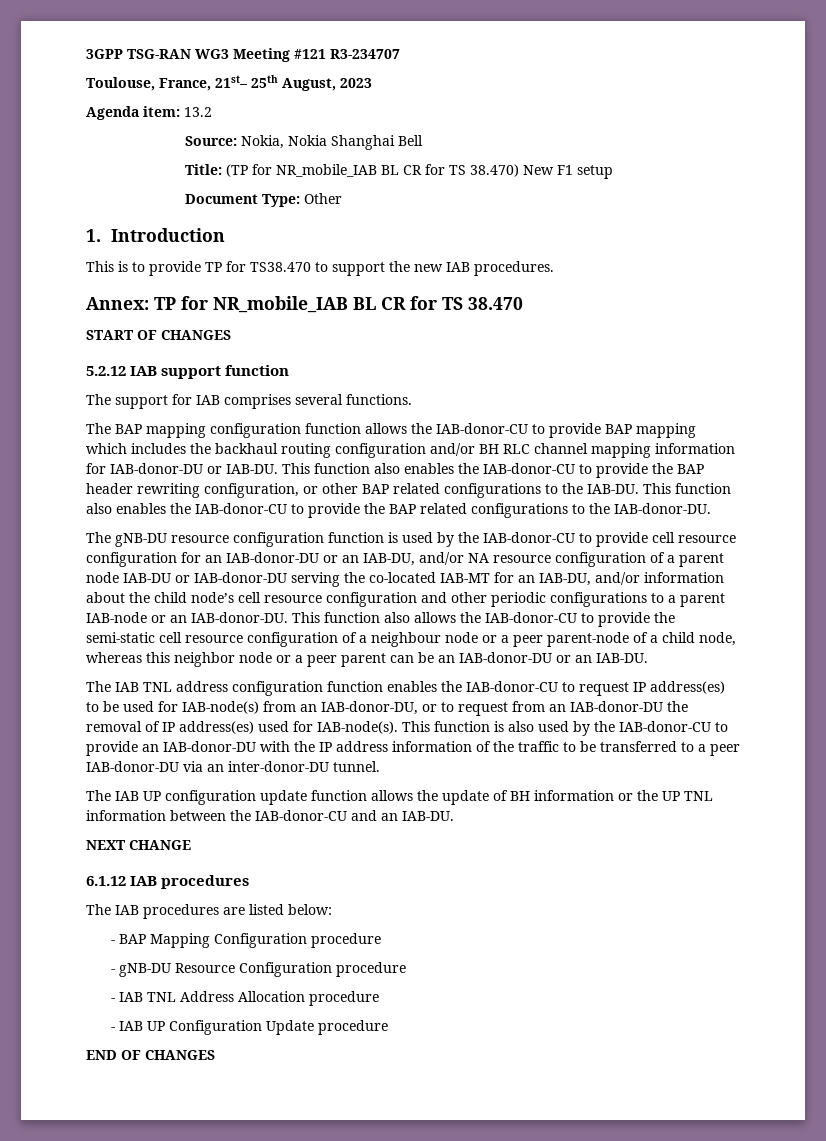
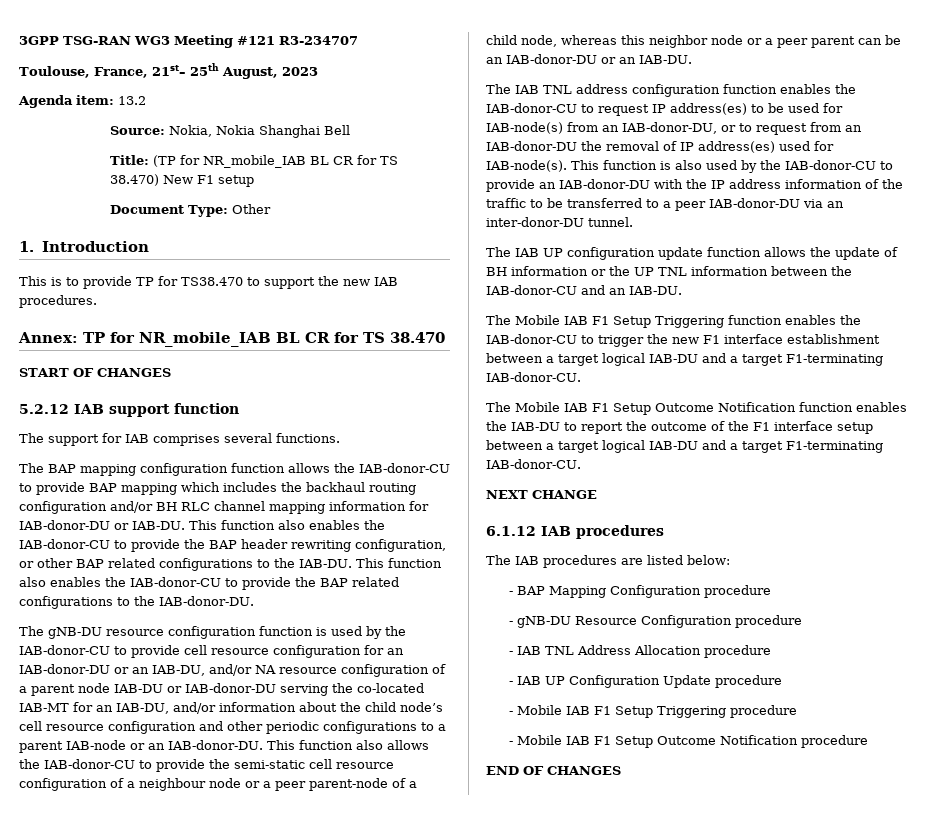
+ The Mobile IAB F1 Setup Triggering function enables the IAB-donor-CU to trigger the new F1 interface establishment between a target logical IAB-DU and a target F1-terminating IAB-donor-CU.
+ The Mobile IAB F1 Setup Outcome Notification function enables the IAB-DU to report the outcome of the F1 interface setup between a target logical IAB-DU and a target F1-terminating IAB-donor-CU.
+ - Mobile IAB F1 Setup Triggering procedure
+ - Mobile IAB F1 Setup Outcome Notification procedure

